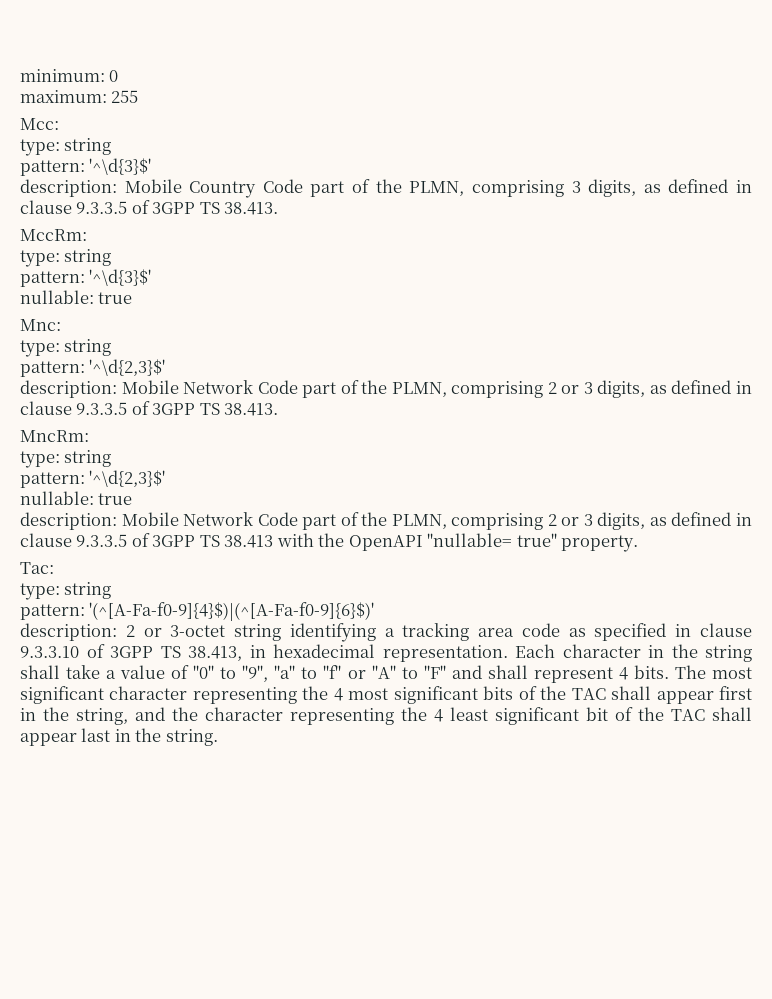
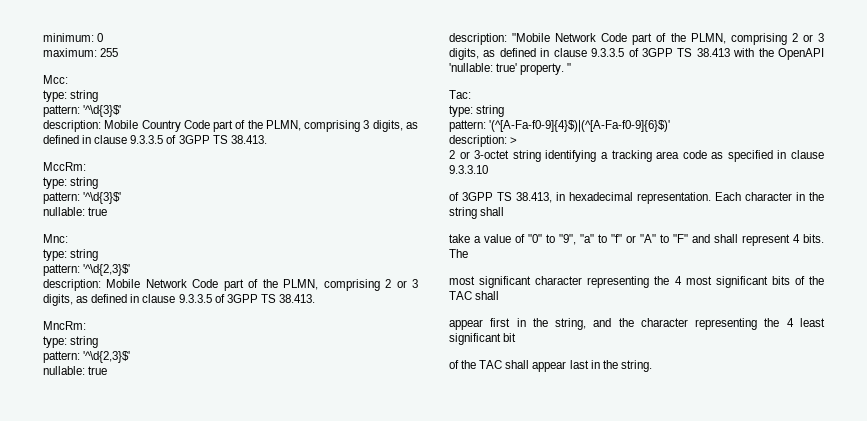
- description: Mobile Network Code part of the PLMN, comprising 2 or 3 digits, as defined in clause 9.3.3.5 of 3GPP TS 38.413 with the OpenAPI "nullable= true" property.
+ description: "Mobile Network Code part of the PLMN, comprising 2 or 3 digits, as defined in clause 9.3.3.5 of 3GPP TS 38.413 with the OpenAPI 'nullable: true' property. "
- description: 2 or 3-octet string identifying a tracking area code as specified in clause 9.3.3.10 of 3GPP TS 38.413, in hexadecimal representation.
+ description: >
+ 2 or 3-octet string identifying a tracking area code as specified in clause 9.3.3.10
+ of 3GPP TS 38.413, in hexadecimal representation.
- Each character in the string shall take a value of "0" to "9", "a" to "f" or "A" to "F" and shall represent 4 bits.
+ Each character in the string shall
+ take a value of "0" to "9", "a" to "f" or "A" to "F" and shall represent 4 bits.
- The most significant character representing the 4 most significant bits of the TAC shall appear first in the string, and the character representing the 4 least significant bit of the TAC shall appear last in the string.
+ The
+ most significant character representing the 4 most significant bits of the TAC shall
+ appear first in the string, and the character representing the 4 least significant bit
+ of the TAC shall appear last in the string.

